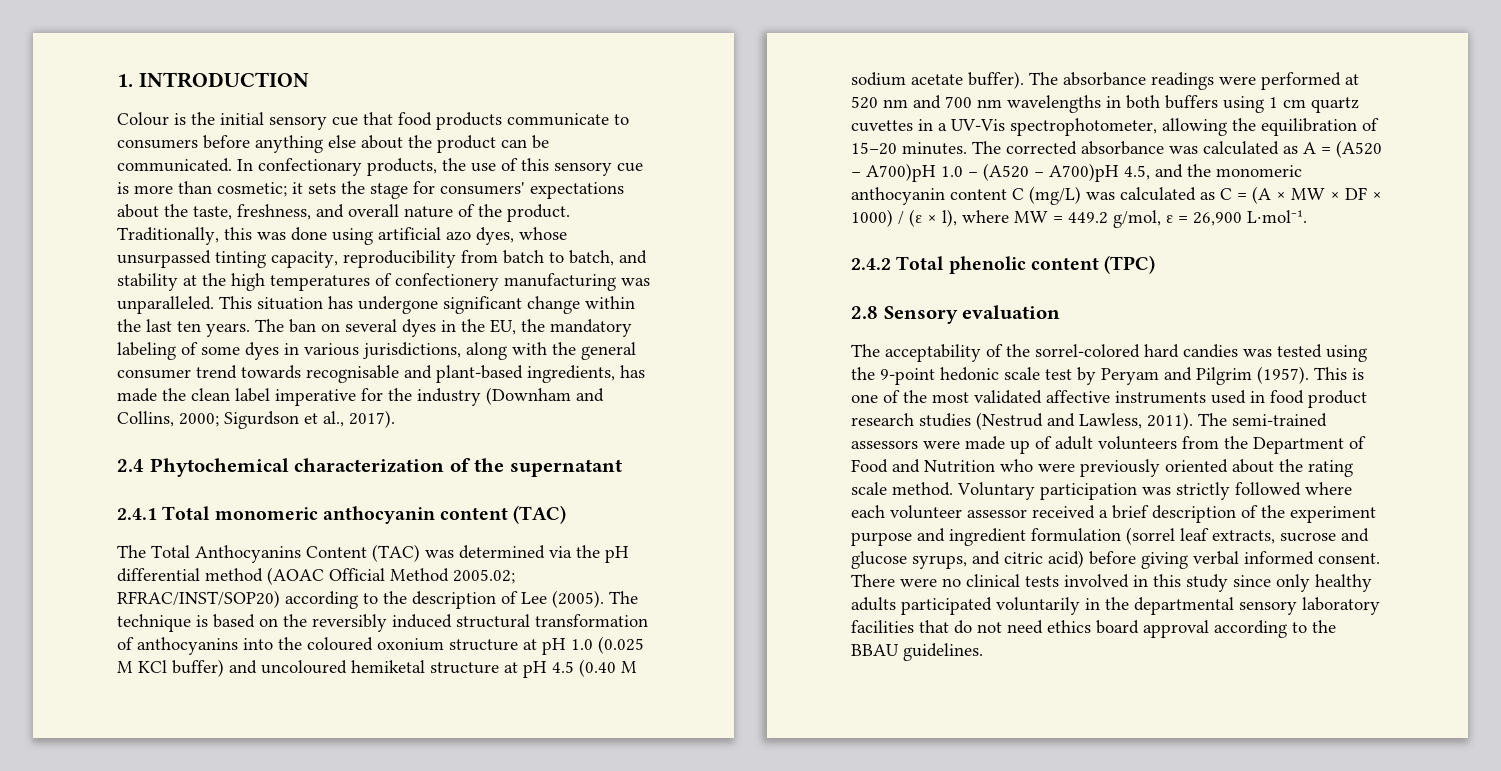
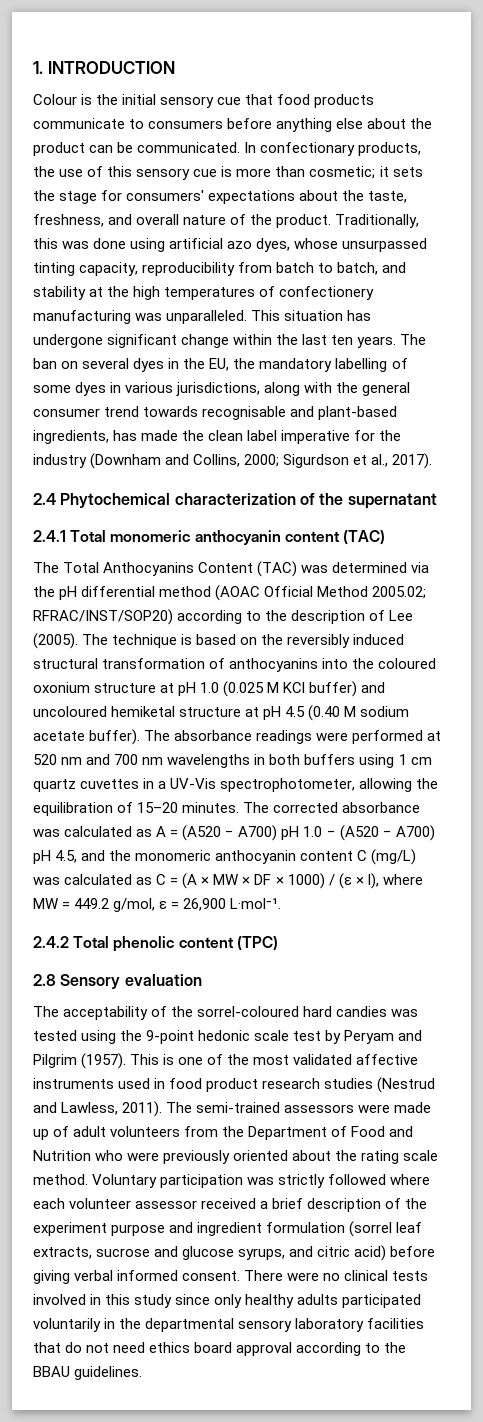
- The ban on several dyes in the EU, the mandatory labeling of some dyes in various jurisdictions, along with the general consumer trend towards recognisable and plant-based ingredients, has made the clean label imperative for the industry (Downham and Collins, 2000; Sigurdson et al., 2017).
+ The ban on several dyes in the EU, the mandatory labelling of some dyes in various jurisdictions, along with the general consumer trend towards recognisable and plant-based ingredients, has made the clean label imperative for the industry (Downham and Collins, 2000; Sigurdson et al., 2017).
- The corrected absorbance was calculated as A = (A520 − A700)pH 1.0 − (A520 − A700)pH 4.5, and the monomeric anthocyanin content C (mg/L) was calculated as C = (A × MW × DF × 1000) / (ε × l), where MW = 449.2 g/mol, ε = 26,900 L·mol⁻¹.
+ The corrected absorbance was calculated as A = (A520 − A700) pH 1.0 − (A520 − A700) pH 4.5, and the monomeric anthocyanin content C (mg/L) was calculated as C = (A × MW × DF × 1000) / (ε × l), where MW = 449.2 g/mol, ε = 26,900 L·mol⁻¹.
- The acceptability of the sorrel-colored hard candies was tested using the 9-point hedonic scale test by Peryam and Pilgrim (1957).
+ The acceptability of the sorrel-coloured hard candies was tested using the 9-point hedonic scale test by Peryam and Pilgrim (1957).

